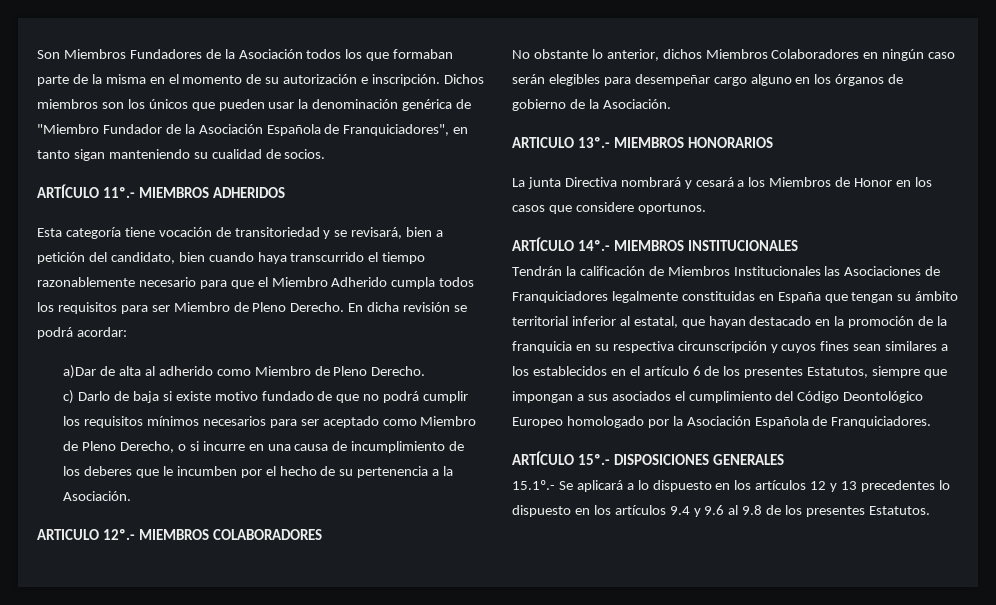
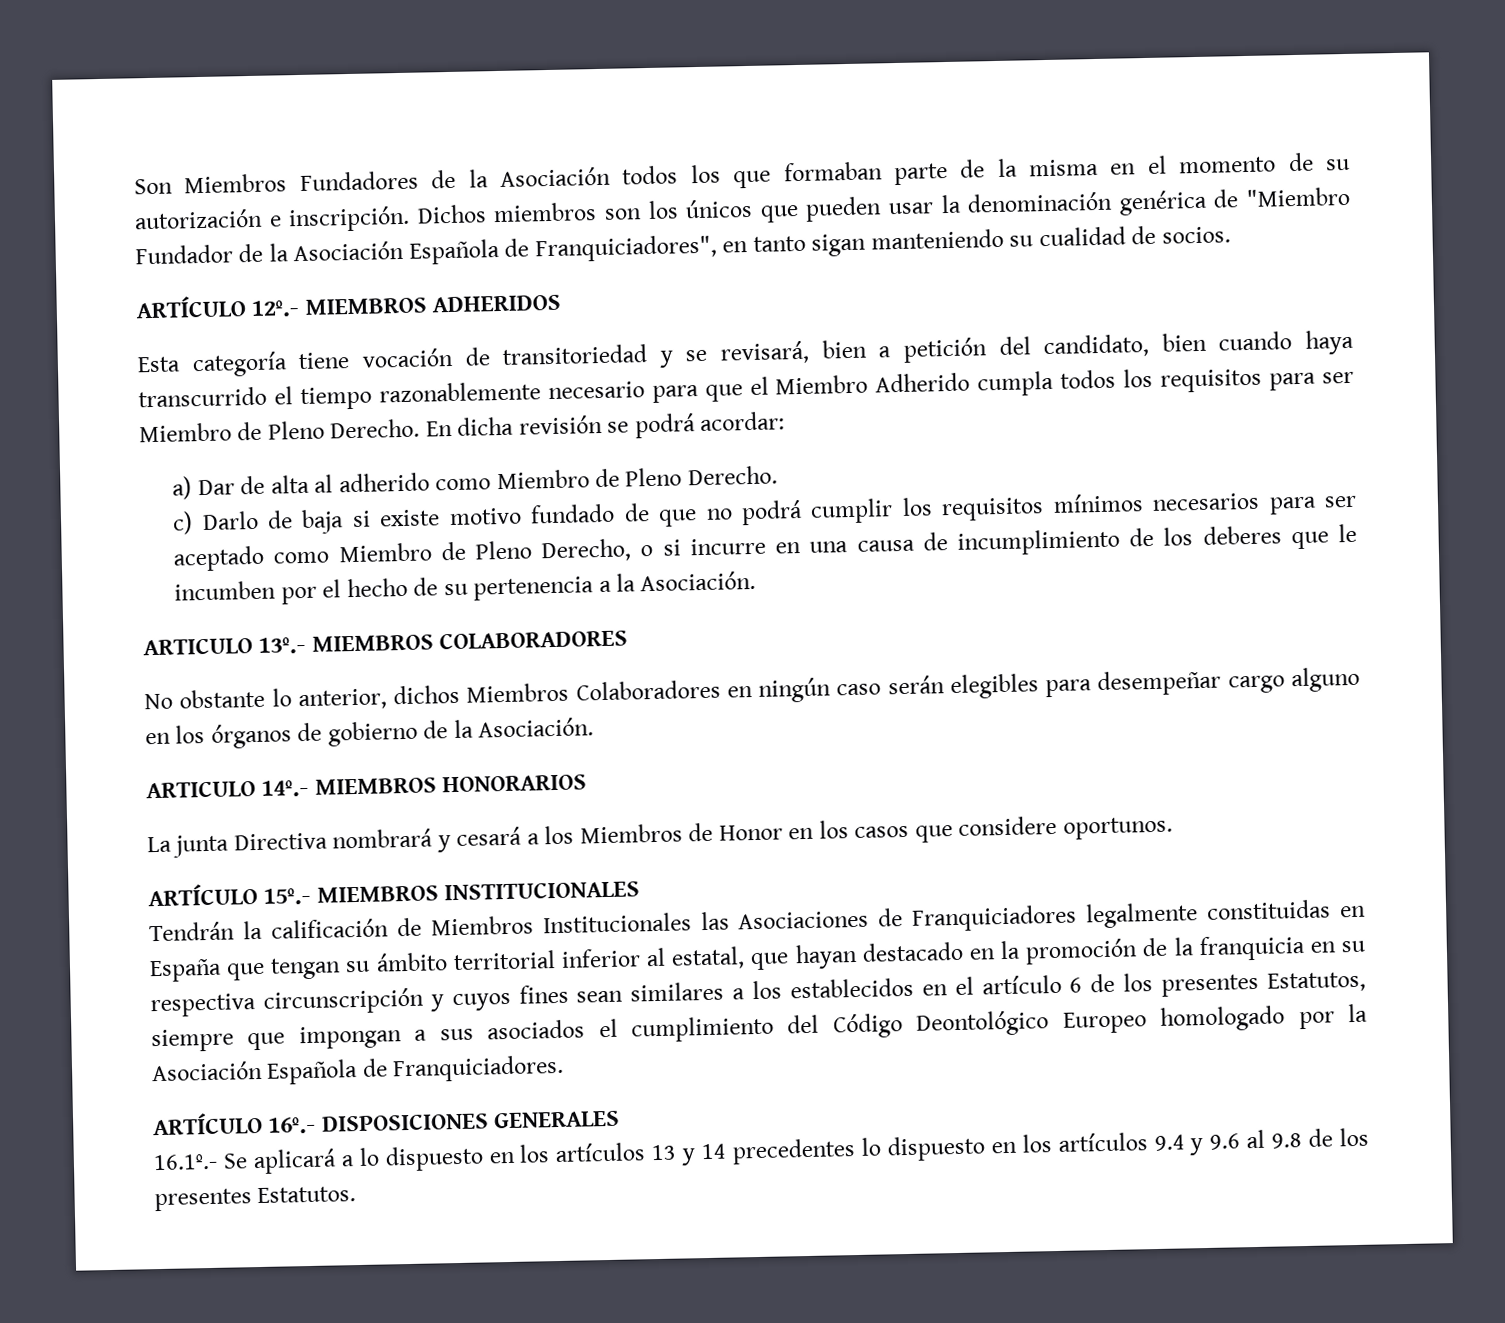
- ARTÍCULO 11º.- MIEMBROS ADHERIDOS
+ ARTÍCULO 12º.- MIEMBROS ADHERIDOS
- a)Dar de alta al adherido como Miembro de Pleno Derecho.
+ a) Dar de alta al adherido como Miembro de Pleno Derecho.
- ARTICULO 12º.- MIEMBROS COLABORADORES
+ ARTICULO 13º.- MIEMBROS COLABORADORES
- ARTICULO 13º.- MIEMBROS HONORARIOS
+ ARTICULO 14º.- MIEMBROS HONORARIOS
- ARTÍCULO 14º.- MIEMBROS INSTITUCIONALES
+ ARTÍCULO 15º.- MIEMBROS INSTITUCIONALES
- ARTÍCULO 15º.- DISPOSICIONES GENERALES
+ ARTÍCULO 16º.- DISPOSICIONES GENERALES
- 15.1º.- Se aplicará a lo dispuesto en los artículos 12 y 13 precedentes lo dispuesto en los artículos 9.4 y 9.6 al 9.8 de los presentes Estatutos.
+ 16.1º.- Se aplicará a lo dispuesto en los artículos 13 y 14 precedentes lo dispuesto en los artículos 9.4 y 9.6 al 9.8 de los presentes Estatutos.

